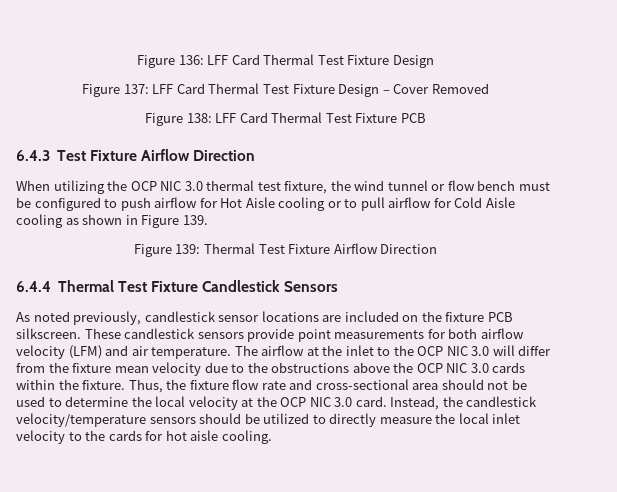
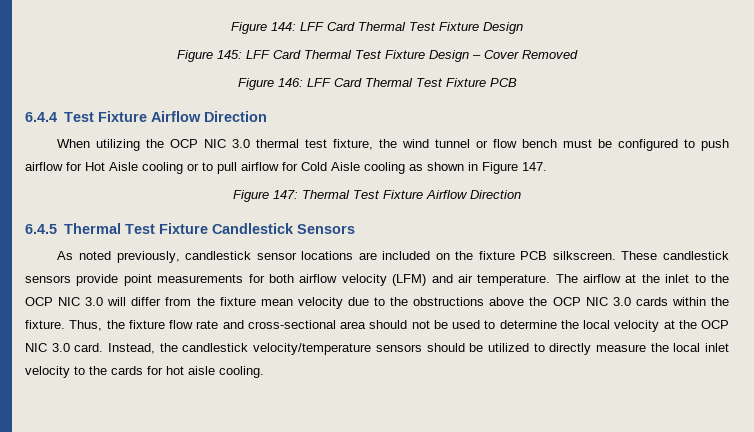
- Figure 136: LFF Card Thermal Test Fixture Design
+ Figure 144: LFF Card Thermal Test Fixture Design
- Figure 137: LFF Card Thermal Test Fixture Design – Cover Removed
+ Figure 145: LFF Card Thermal Test Fixture Design – Cover Removed
- Figure 138: LFF Card Thermal Test Fixture PCB
+ Figure 146: LFF Card Thermal Test Fixture PCB
- 6.4.3 Test Fixture Airflow Direction
+ 6.4.4 Test Fixture Airflow Direction
- When utilizing the OCP NIC 3.0 thermal test fixture, the wind tunnel or flow bench must be configured to push airflow for Hot Aisle cooling or to pull airflow for Cold Aisle cooling as shown in Figure 139.
- Figure 139: Thermal Test Fixture Airflow Direction
+ When utilizing the OCP NIC 3.0 thermal test fixture, the wind tunnel or flow bench must be configured to push airflow for Hot Aisle cooling or to pull airflow for Cold Aisle cooling as shown in Figure 147.
+ Figure 147: Thermal Test Fixture Airflow Direction
- 6.4.4 Thermal Test Fixture Candlestick Sensors
+ 6.4.5 Thermal Test Fixture Candlestick Sensors

